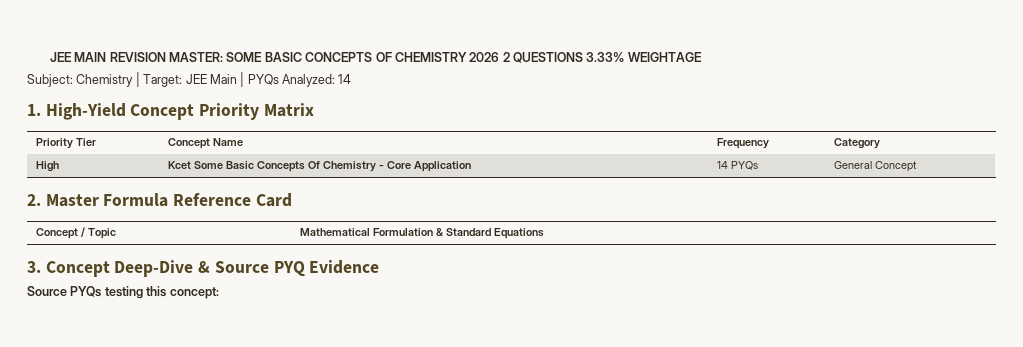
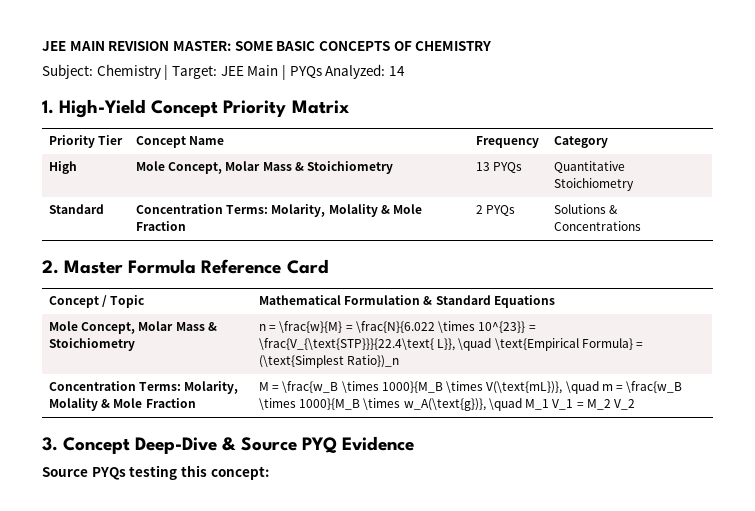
- JEE MAIN REVISION MASTER: SOME BASIC CONCEPTS OF CHEMISTRY 2026 2 QUESTIONS 3.33% WEIGHTAGE
+ JEE MAIN REVISION MASTER: SOME BASIC CONCEPTS OF CHEMISTRY
- High | Kcet Some Basic Concepts Of Chemistry - Core Application | 14 PYQs | General Concept
+ High | Mole Concept, Molar Mass & Stoichiometry | 13 PYQs | Quantitative Stoichiometry
+ Standard | Concentration Terms: Molarity, Molality & Mole Fraction | 2 PYQs | Solutions & Concentrations
+ Mole Concept, Molar Mass & Stoichiometry | n = \frac{w}{M} = \frac{N}{6.022 \times 10^{23}} = \frac{V_{\text{STP}}}{22.4\text{ L}}, \quad \text{Empirical Formula} = (\text{Simplest Ratio})_n
+ Concentration Terms: Molarity, Molality & Mole Fraction | M = \frac{w_B \times 1000}{M_B \times V(\text{mL})}, \quad m = \frac{w_B \times 1000}{M_B \times w_A(\text{g})}, \quad M_1 V_1 = M_2 V_2

